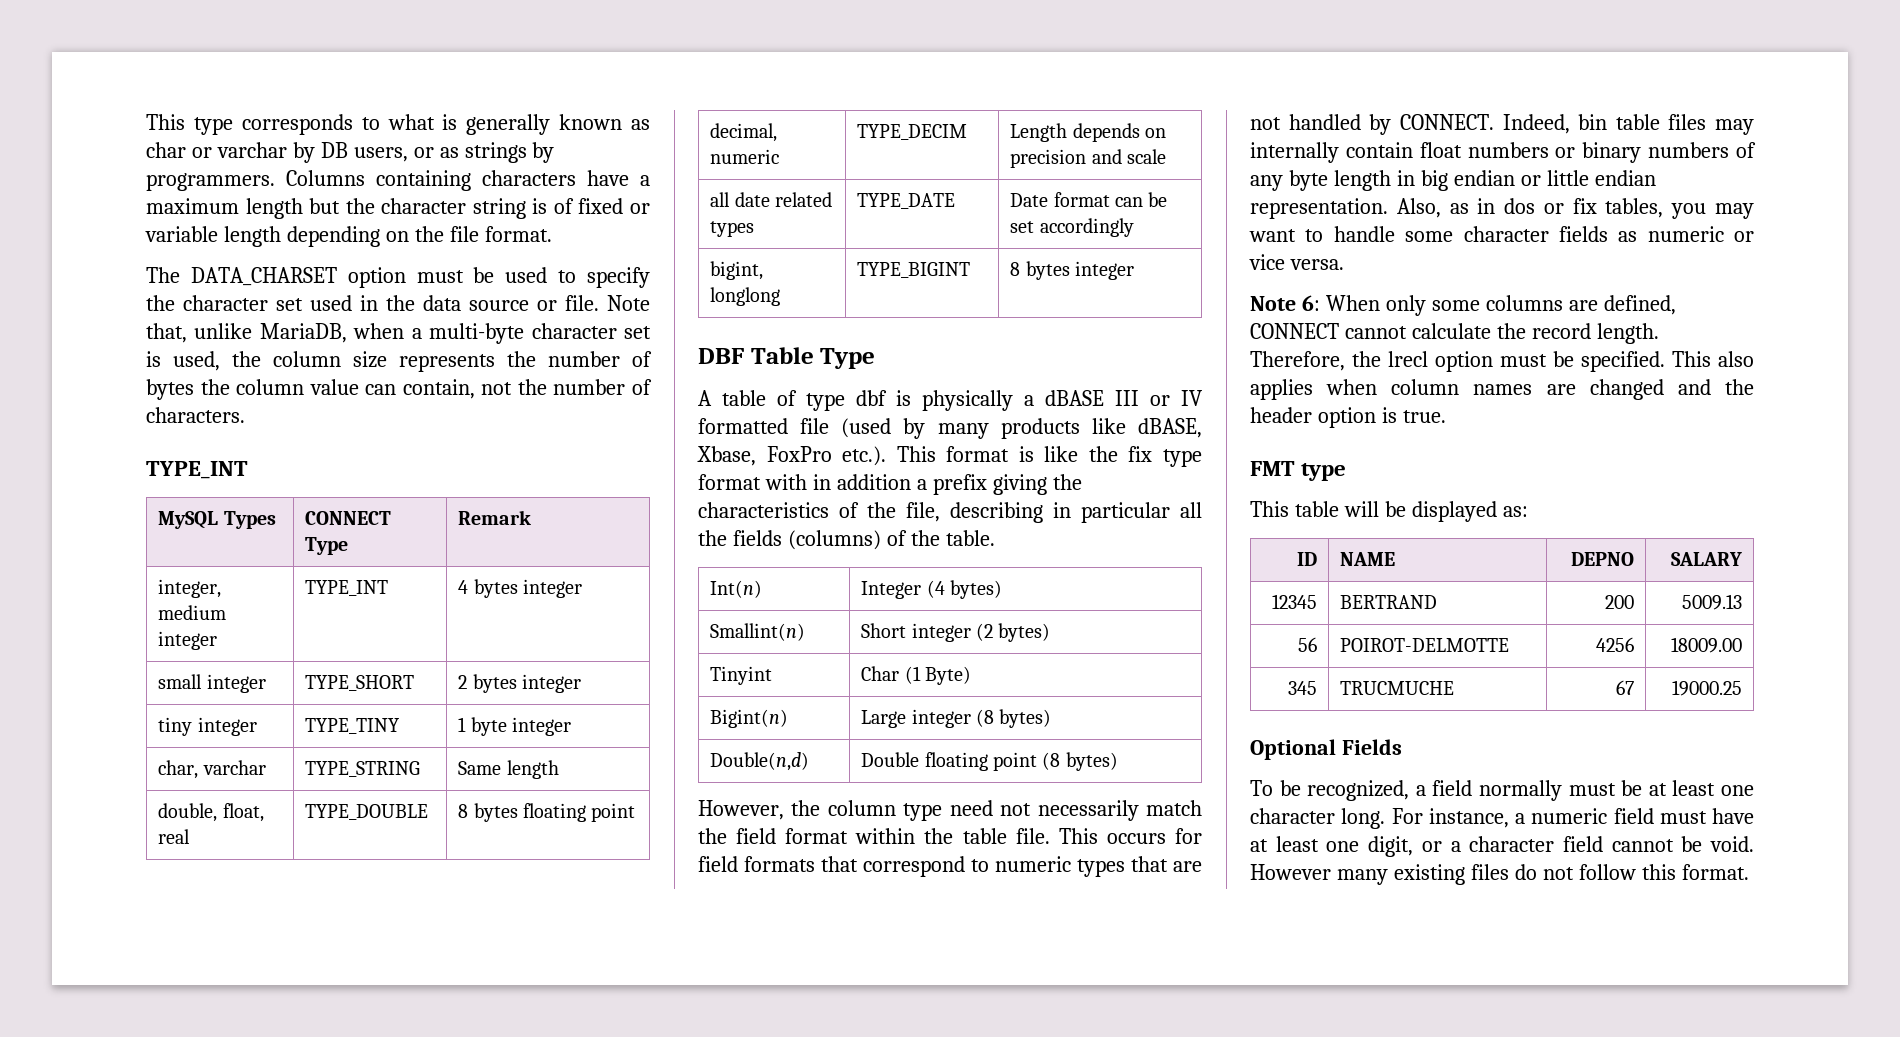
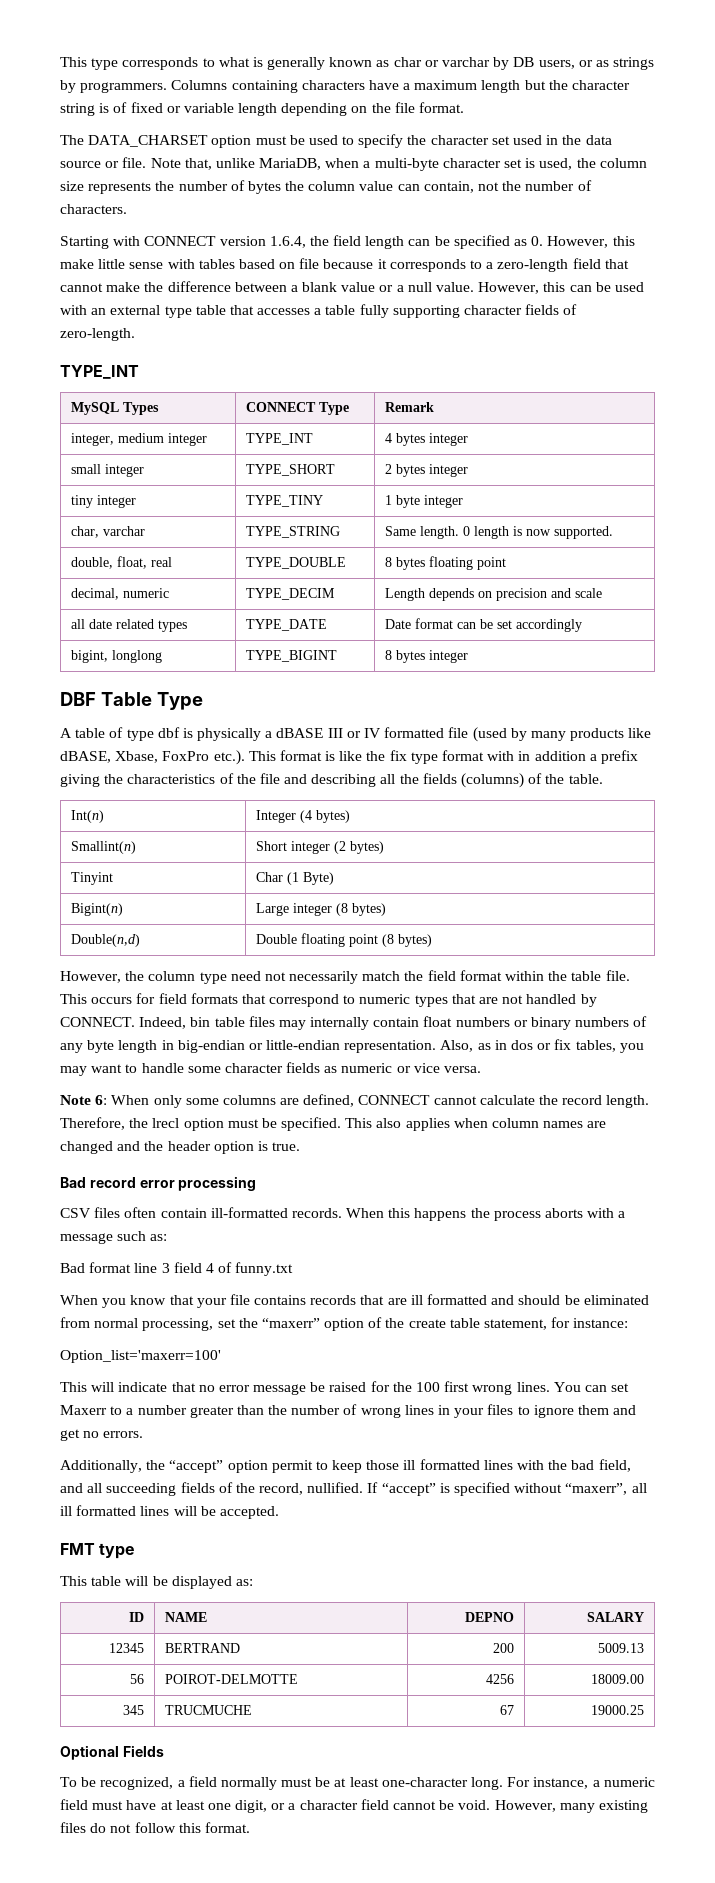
+ Starting with CONNECT version 1.6.4, the field length can be specified as 0. However, this make little sense with tables based on file because it corresponds to a zero-length field that cannot make the difference between a blank value or a null value. However, this can be used with an external type table that accesses a table fully supporting character fields of zero-length.
- char, varchar | TYPE_STRING | Same length
+ char, varchar | TYPE_STRING | Same length. 0 length is now supported.
- A table of type dbf is physically a dBASE III or IV formatted file (used by many products like dBASE, Xbase, FoxPro etc.). This format is like the fix type format with in addition a prefix giving the characteristics of the file, describing in particular all the fields (columns) of the table.
+ A table of type dbf is physically a dBASE III or IV formatted file (used by many products like dBASE, Xbase, FoxPro etc.). This format is like the fix type format with in addition a prefix giving the characteristics of the file and describing all the fields (columns) of the table.
- Indeed, bin table files may internally contain float numbers or binary numbers of any byte length in big endian or little endian representation.
+ Indeed, bin table files may internally contain float numbers or binary numbers of any byte length in big-endian or little-endian representation.
+ Bad record error processing
+ CSV files often contain ill-formatted records. When this happens the process aborts with a message such as:
+ Bad format line 3 field 4 of funny.txt
+ When you know that your file contains records that are ill formatted and should be eliminated from normal processing, set the “maxerr” option of the create table statement, for instance:
+ Option_list='maxerr=100'
+ This will indicate that no error message be raised for the 100 first wrong lines. You can set Maxerr to a number greater than the number of wrong lines in your files to ignore them and get no errors.
+ Additionally, the “accept” option permit to keep those ill formatted lines with the bad field, and all succeeding fields of the record, nullified. If “accept” is specified without “maxerr”, all ill formatted lines will be accepted.
- To be recognized, a field normally must be at least one character long.
+ To be recognized, a field normally must be at least one-character long.
- However many existing files do not follow this format.
+ However, many existing files do not follow this format.

